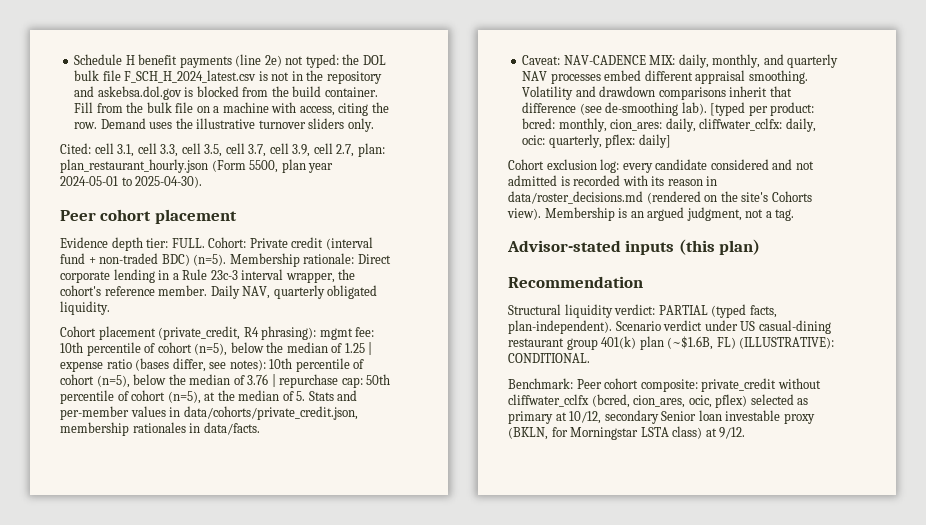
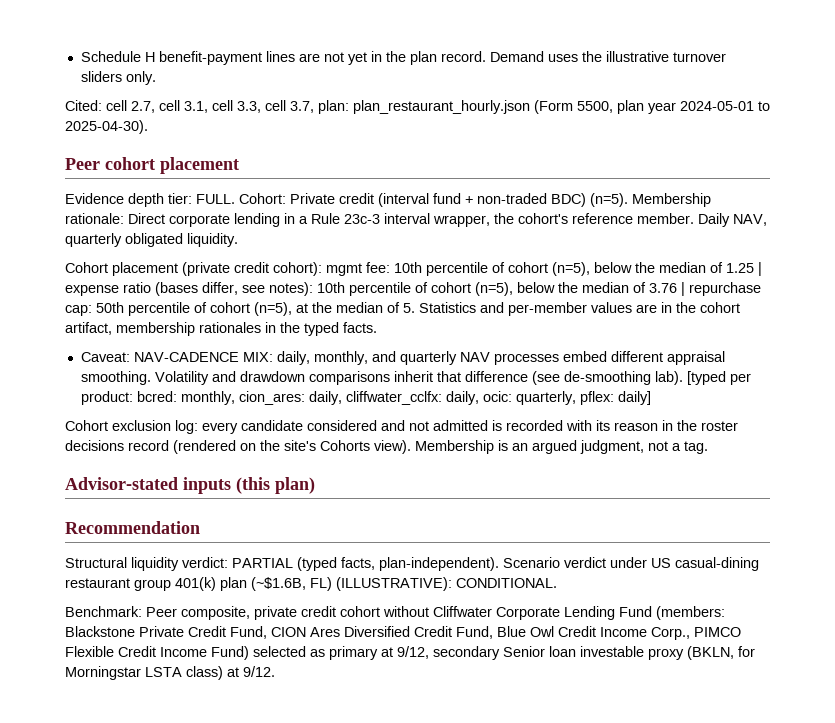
- Schedule H benefit payments (line 2e) not typed: the DOL bulk file F_SCH_H_2024_latest.csv is not in the repository and askebsa.dol.gov is blocked from the build container. Fill from the bulk file on a machine with access, citing the row.
+ Schedule H benefit-payment lines are not yet in the plan record.
- Cited: cell 3.1, cell 3.3, cell 3.5, cell 3.7, cell 3.9, cell 2.7, plan: plan_restaurant_hourly.json (Form 5500, plan year 2024-05-01 to 2025-04-30).
+ Cited: cell 2.7, cell 3.1, cell 3.3, cell 3.7, plan: plan_restaurant_hourly.json (Form 5500, plan year 2024-05-01 to 2025-04-30).
- Cohort placement (private_credit, R4 phrasing): mgmt fee: 10th percentile of cohort (n=5), below the median of 1.25 | expense ratio (bases differ, see notes): 10th percentile of cohort (n=5), below the median of 3.76 | repurchase cap: 50th percentile of cohort (n=5), at the median of 5. Stats and per-member values in data/cohorts/private_credit.json, membership rationales in data/facts.
+ Cohort placement (private credit cohort): mgmt fee: 10th percentile of cohort (n=5), below the median of 1.25 | expense ratio (bases differ, see notes): 10th percentile of cohort (n=5), below the median of 3.76 | repurchase cap: 50th percentile of cohort (n=5), at the median of 5. Statistics and per-member values are in the cohort artifact, membership rationales in the typed facts.
- Cohort exclusion log: every candidate considered and not admitted is recorded with its reason in data/roster_decisions.md (rendered on the site's Cohorts view).
+ Cohort exclusion log: every candidate considered and not admitted is recorded with its reason in the roster decisions record (rendered on the site's Cohorts view).
- Benchmark: Peer cohort composite: private_credit without cliffwater_cclfx (bcred, cion_ares, ocic, pflex) selected as primary at 10/12, secondary Senior loan investable proxy (BKLN, for Morningstar LSTA class) at 9/12.
+ Benchmark: Peer composite, private credit cohort without Cliffwater Corporate Lending Fund (members: Blackstone Private Credit Fund, CION Ares Diversified Credit Fund, Blue Owl Credit Income Corp., PIMCO Flexible Credit Income Fund) selected as primary at 9/12, secondary Senior loan investable proxy (BKLN, for Morningstar LSTA class) at 9/12.

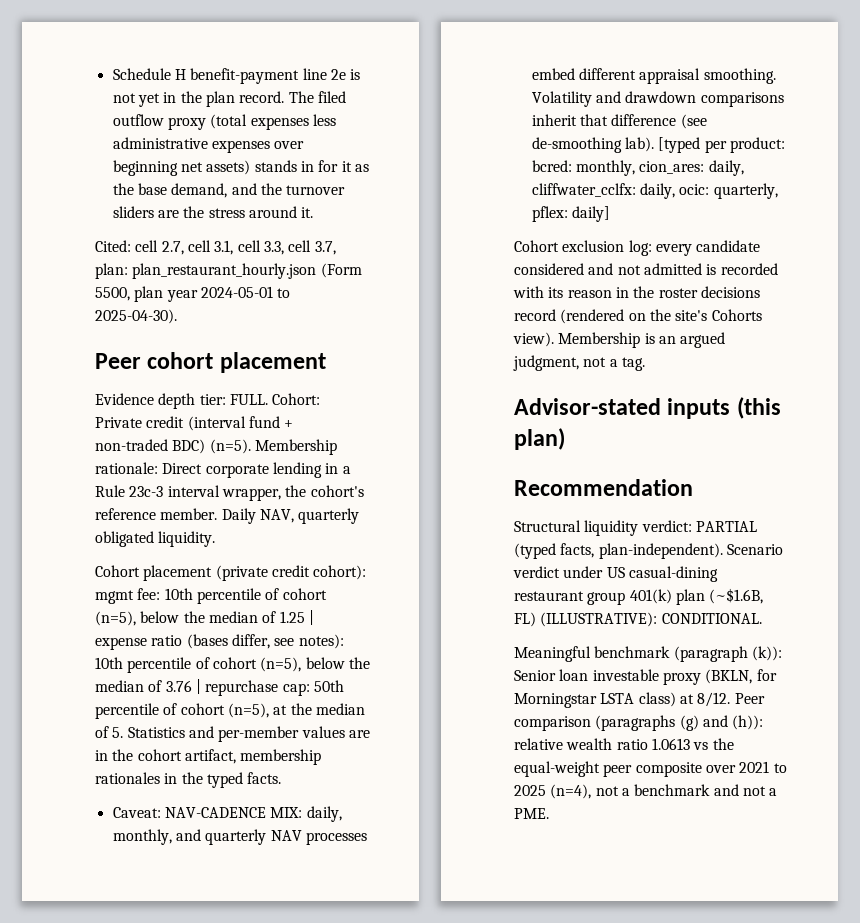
- Schedule H benefit-payment lines are not yet in the plan record.
+ Schedule H benefit-payment line 2e is not yet in the plan record.
- Demand uses the illustrative turnover sliders only.
+ The filed outflow proxy (total expenses less administrative expenses over beginning net assets) stands in for it as the base demand, and the turnover sliders are the stress around it.
- Benchmark: Peer composite, private credit cohort without Cliffwater Corporate Lending Fund (members: Blackstone Private Credit Fund, CION Ares Diversified Credit Fund, Blue Owl Credit Income Corp., PIMCO Flexible Credit Income Fund) selected as primary at 9/12, secondary Senior loan investable proxy (BKLN, for Morningstar LSTA class) at 9/12.
+ Meaningful benchmark (paragraph (k)): Senior loan investable proxy (BKLN, for Morningstar LSTA class) at 8/12. Peer comparison (paragraphs (g) and (h)): relative wealth ratio 1.0613 vs the equal-weight peer composite over 2021 to 2025 (n=4), not a benchmark and not a PME.

